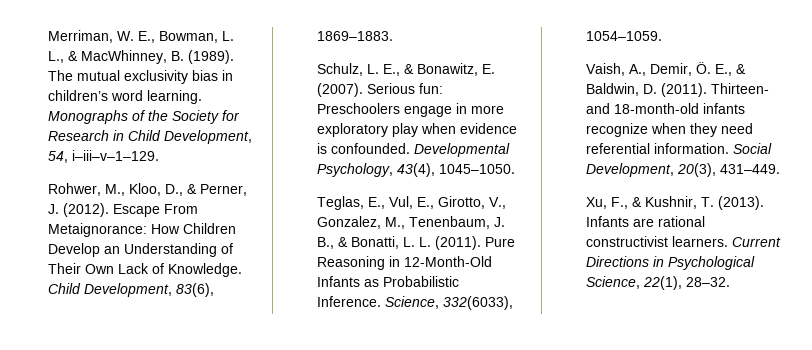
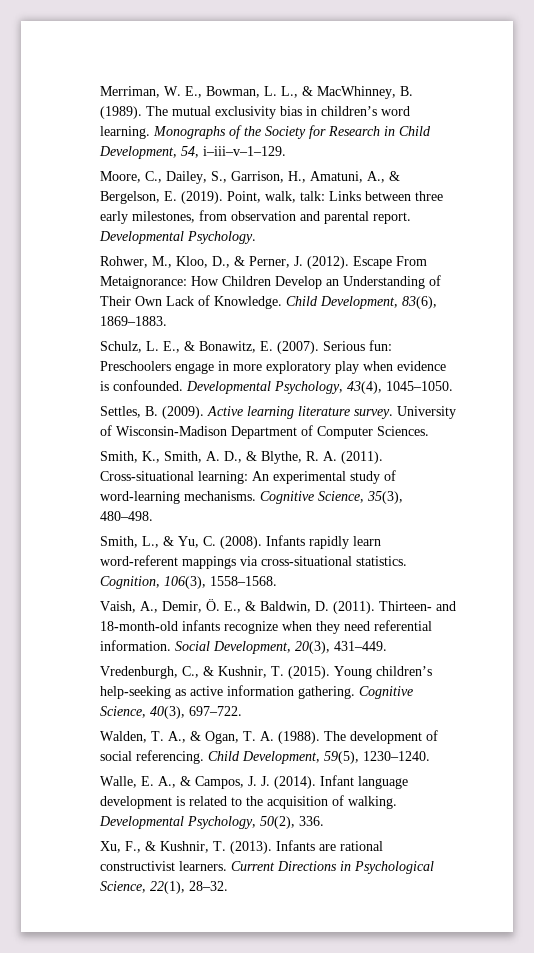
+ Moore, C., Dailey, S., Garrison, H., Amatuni, A., & Bergelson, E. (2019). Point, walk, talk: Links between three early milestones, from observation and parental report. Developmental Psychology.
- Teglas, E., Vul, E., Girotto, V., Gonzalez, M., Tenenbaum, J. B., & Bonatti, L. L. (2011). Pure Reasoning in 12-Month-Old Infants as Probabilistic Inference. Science, 332(6033), 1054–1059.
+ Settles, B. (2009). Active learning literature survey. University of Wisconsin-Madison Department of Computer Sciences.
+ Smith, K., Smith, A. D., & Blythe, R. A. (2011). Cross-situational learning: An experimental study of word-learning mechanisms. Cognitive Science, 35(3), 480–498.
+ Smith, L., & Yu, C. (2008). Infants rapidly learn word-referent mappings via cross-situational statistics. Cognition, 106(3), 1558–1568.
+ Vredenburgh, C., & Kushnir, T. (2015). Young children’s help-seeking as active information gathering. Cognitive Science, 40(3), 697–722.
+ Walden, T. A., & Ogan, T. A. (1988). The development of social referencing. Child Development, 59(5), 1230–1240.
+ Walle, E. A., & Campos, J. J. (2014). Infant language development is related to the acquisition of walking. Developmental Psychology, 50(2), 336.

